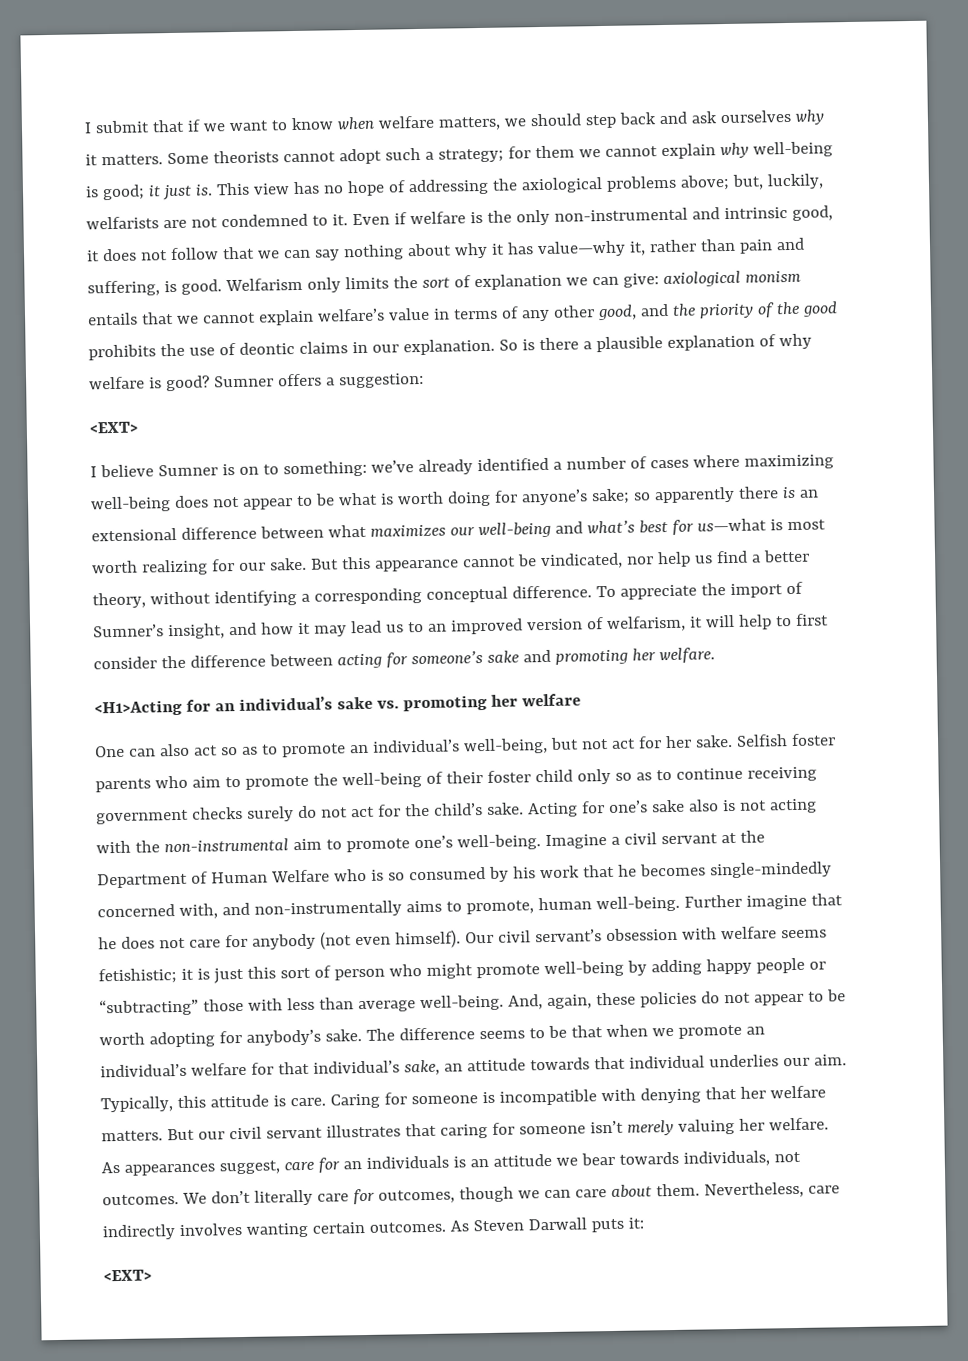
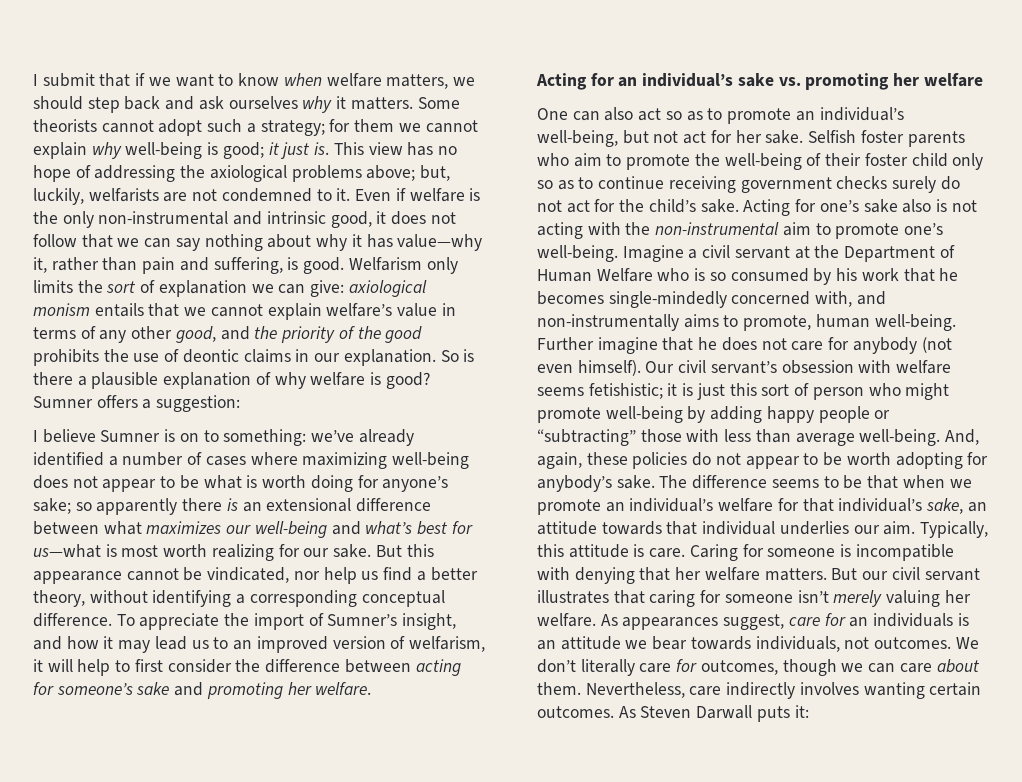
  Sumner offers a suggestion:
- <EXT>
- <H1>Acting for an individual’s sake vs. promoting her welfare
+ Acting for an individual’s sake vs. promoting her welfare
  As Steven Darwall puts it:
- <EXT>

